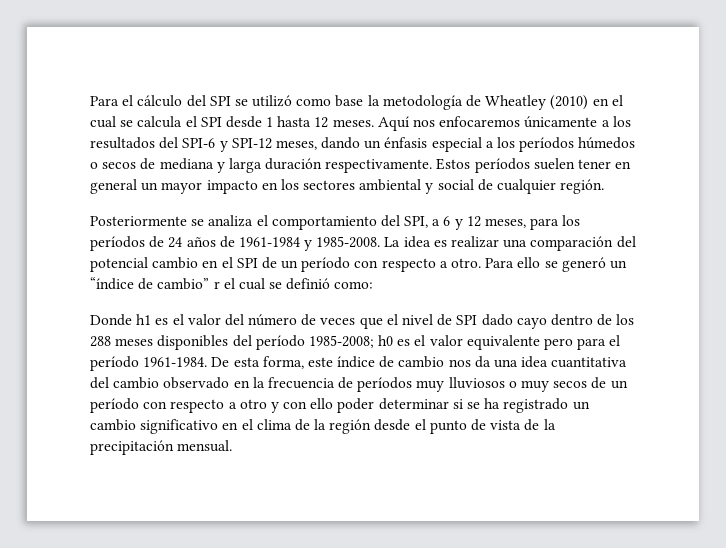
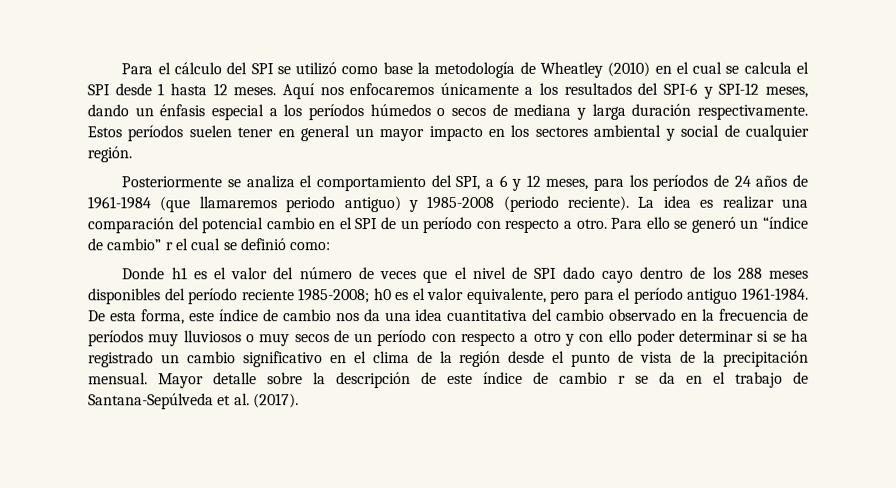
- Posteriormente se analiza el comportamiento del SPI, a 6 y 12 meses, para los períodos de 24 años de 1961-1984 y 1985-2008.
+ Posteriormente se analiza el comportamiento del SPI, a 6 y 12 meses, para los períodos de 24 años de 1961-1984 (que llamaremos periodo antiguo) y 1985-2008 (periodo reciente).
- Donde h1 es el valor del número de veces que el nivel de SPI dado cayo dentro de los 288 meses disponibles del período 1985-2008; h0 es el valor equivalente pero para el período 1961-1984.
+ Donde h1 es el valor del número de veces que el nivel de SPI dado cayo dentro de los 288 meses disponibles del período reciente 1985-2008; h0 es el valor equivalente, pero para el período antiguo 1961-1984.
+ Mayor detalle sobre la descripción de este índice de cambio r se da en el trabajo de Santana-Sepúlveda et al. (2017).

